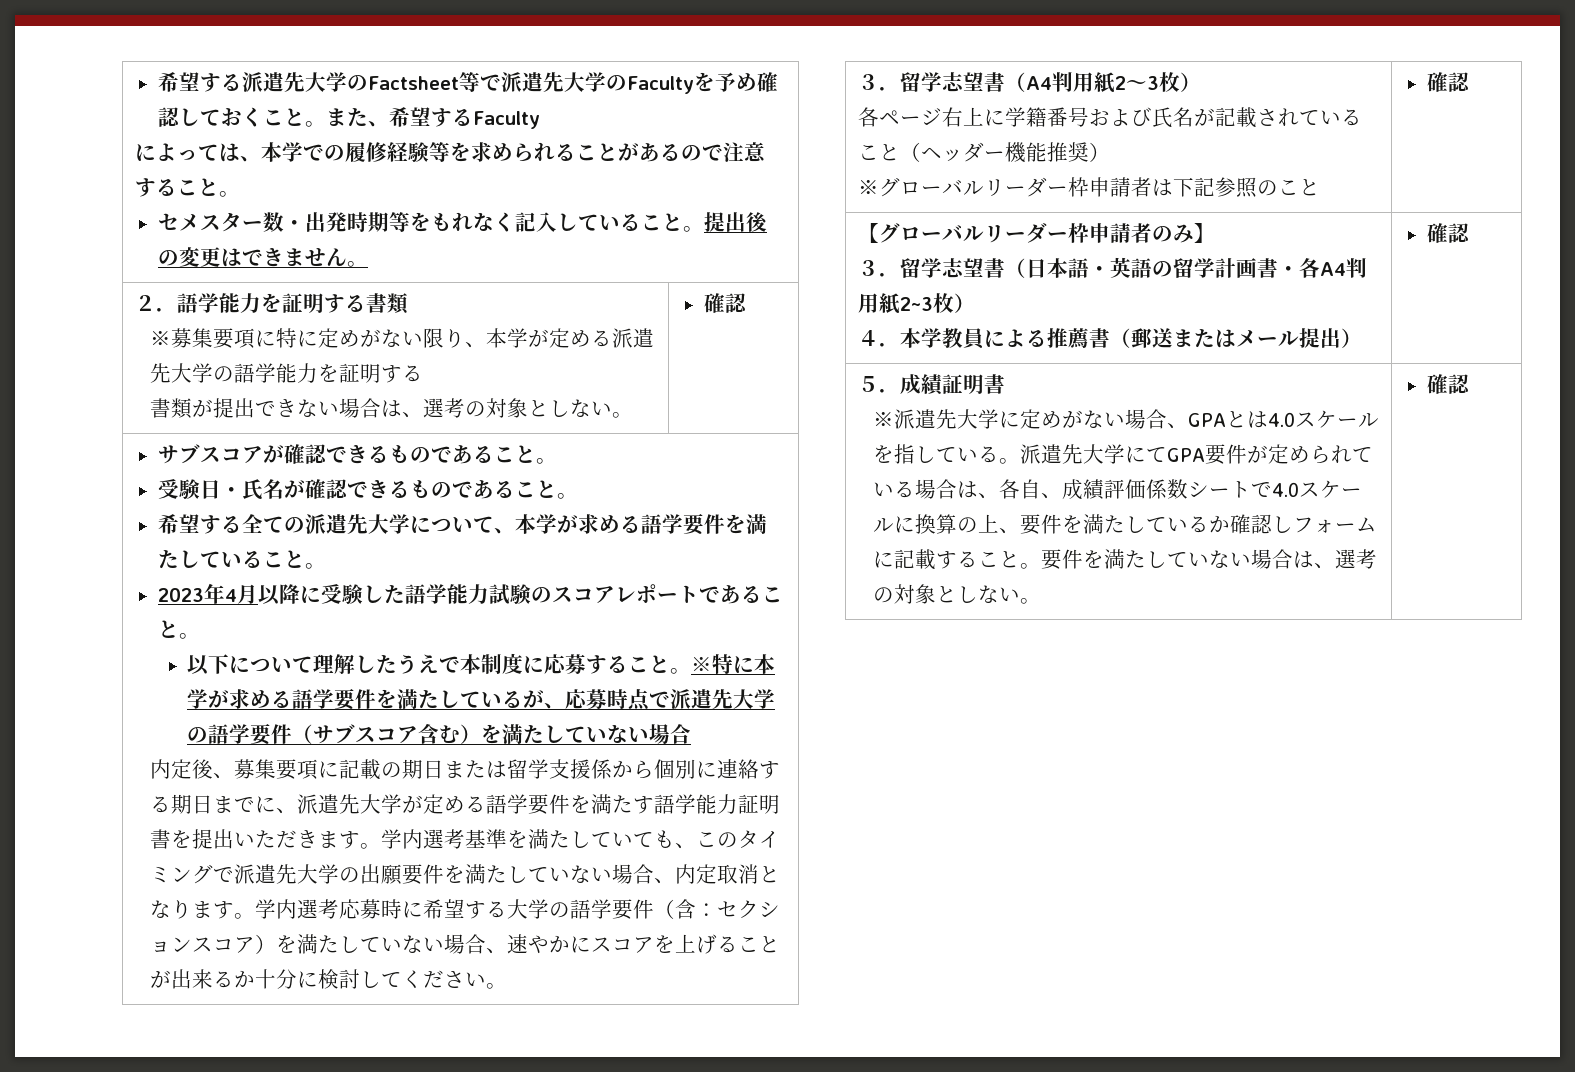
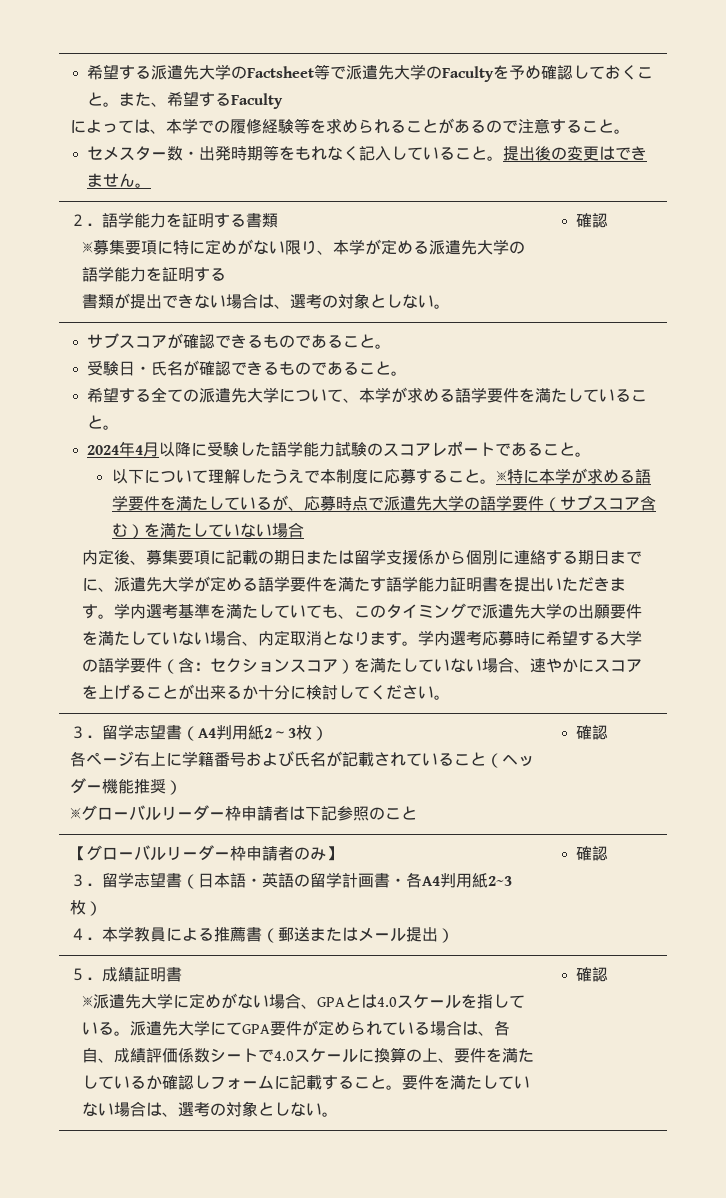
- 2023年4月以降に受験した語学能力試験のスコアレポートであること。
+ 2024年4月以降に受験した語学能力試験のスコアレポートであること。

